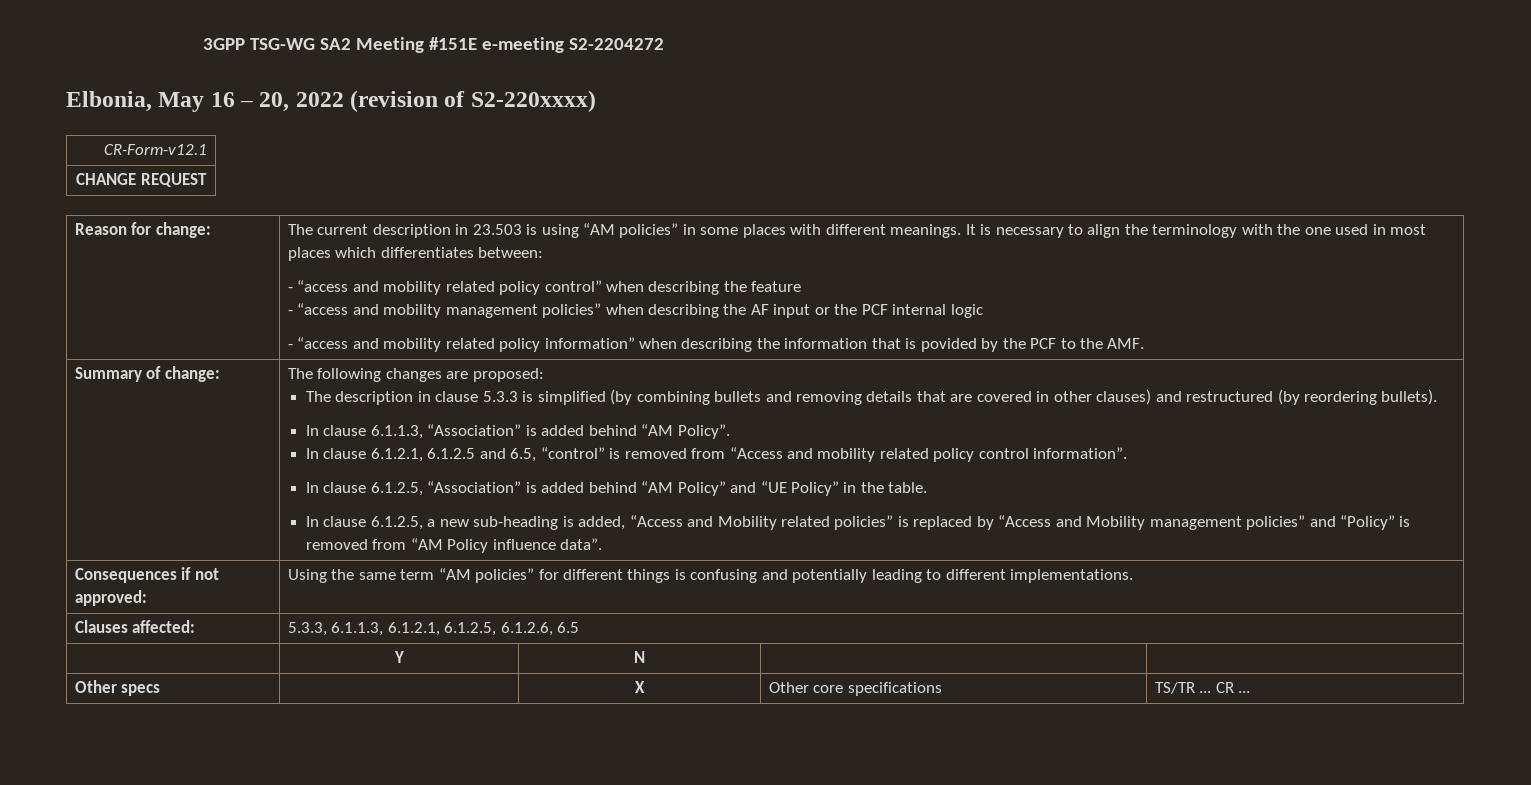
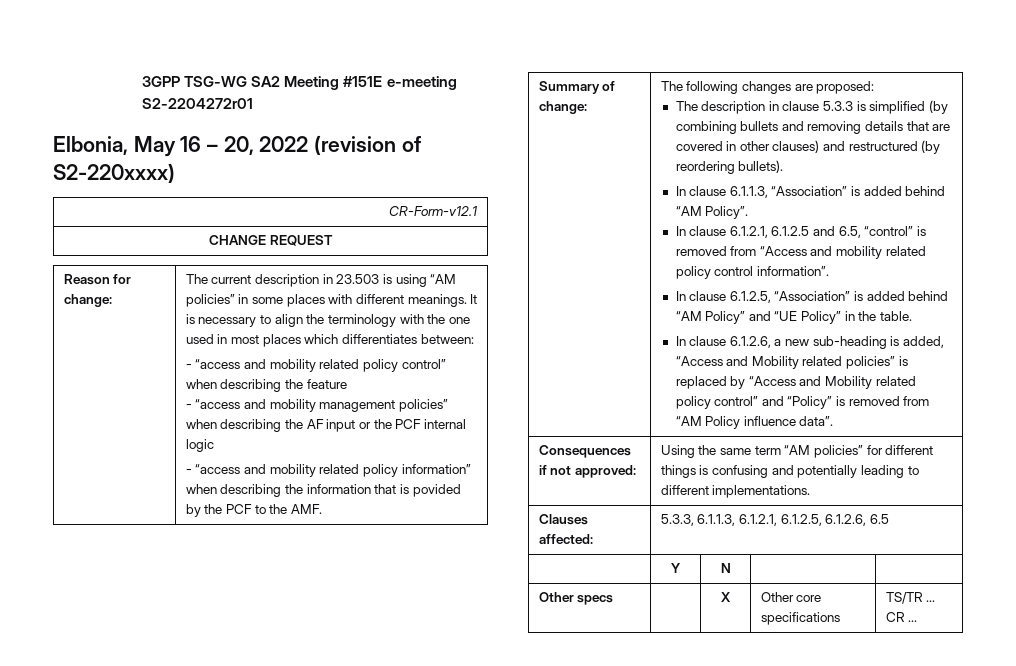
- 3GPP TSG-WG SA2 Meeting #151E e-meeting S2-2204272
+ 3GPP TSG-WG SA2 Meeting #151E e-meeting S2-2204272r01
- In clause 6.1.2.5, a new sub-heading is added, “Access and Mobility related policies” is replaced by “Access and Mobility management policies” and “Policy” is removed from “AM Policy influence data”.
+ In clause 6.1.2.6, a new sub-heading is added, “Access and Mobility related policies” is replaced by “Access and Mobility related policy control” and “Policy” is removed from “AM Policy influence data”.

